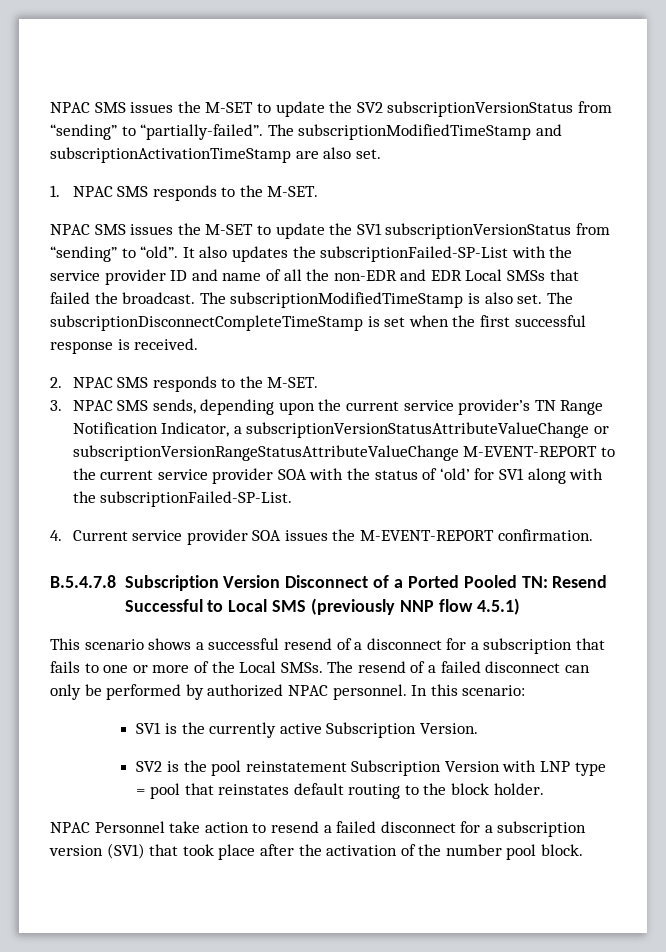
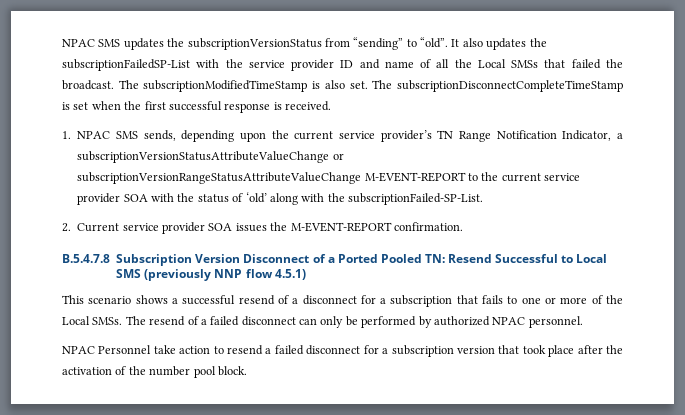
- NPAC SMS issues the M-SET to update the SV2 subscriptionVersionStatus from “sending” to “partially-failed”. The subscriptionModifiedTimeStamp and subscriptionActivationTimeStamp are also set.
- 1. NPAC SMS responds to the M-SET.
- NPAC SMS issues the M-SET to update the SV1 subscriptionVersionStatus from “sending” to “old”.
+ NPAC SMS updates the subscriptionVersionStatus from “sending” to “old”.
- It also updates the subscriptionFailed-SP-List with the service provider ID and name of all the non-EDR and EDR Local SMSs that failed the broadcast.
+ It also updates the subscriptionFailedSP-List with the service provider ID and name of all the Local SMSs that failed the broadcast.
- 2. NPAC SMS responds to the M-SET.
- 3. NPAC SMS sends, depending upon the current service provider’s TN Range Notification Indicator, a subscriptionVersionStatusAttributeValueChange or subscriptionVersionRangeStatusAttributeValueChange M-EVENT-REPORT to the current service provider SOA with the status of ‘old’ for SV1 along with the subscriptionFailed-SP-List.
+ 1. NPAC SMS sends, depending upon the current service provider’s TN Range Notification Indicator, a subscriptionVersionStatusAttributeValueChange or subscriptionVersionRangeStatusAttributeValueChange M-EVENT-REPORT to the current service provider SOA with the status of ‘old’ along with the subscriptionFailed-SP-List.
- 4. Current service provider SOA issues the M-EVENT-REPORT confirmation.
+ 2. Current service provider SOA issues the M-EVENT-REPORT confirmation.
- In this scenario:
- SV1 is the currently active Subscription Version.
- SV2 is the pool reinstatement Subscription Version with LNP type = pool that reinstates default routing to the block holder.
- NPAC Personnel take action to resend a failed disconnect for a subscription version (SV1) that took place after the activation of the number pool block.
+ NPAC Personnel take action to resend a failed disconnect for a subscription version that took place after the activation of the number pool block.

